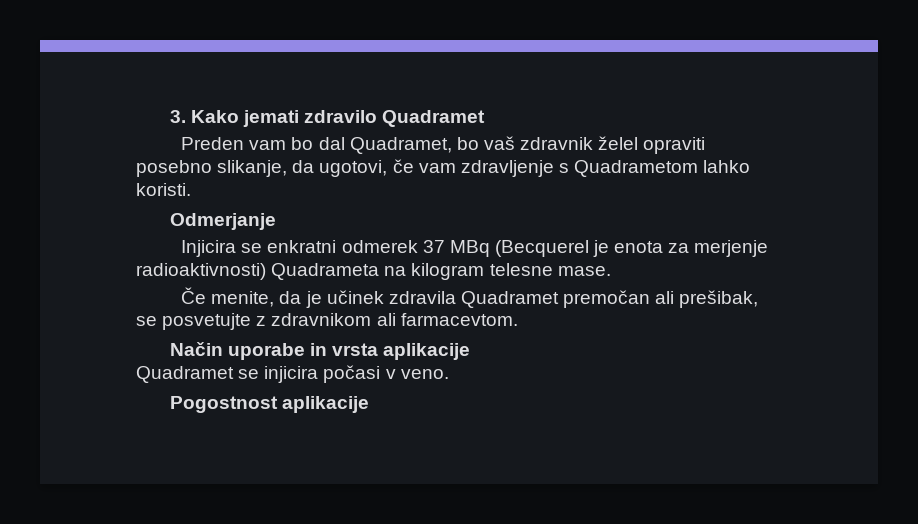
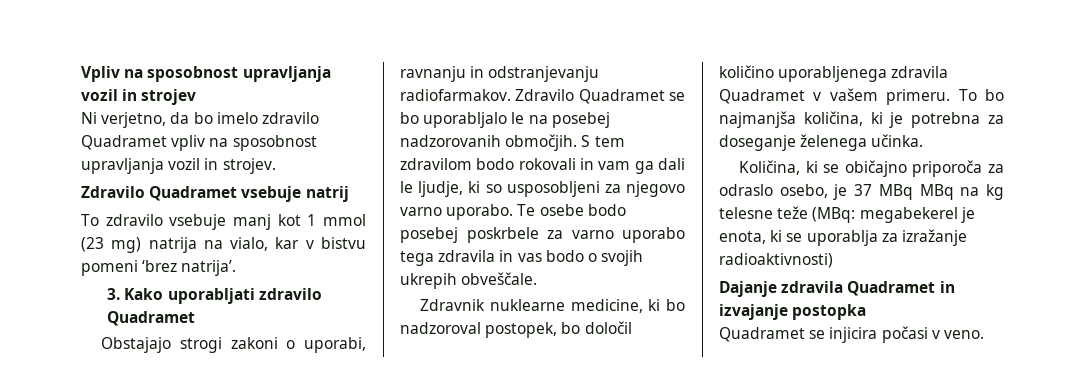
+ Vpliv na sposobnost upravljanja vozil in strojev
+ Ni verjetno, da bo imelo zdravilo Quadramet vpliv na sposobnost upravljanja vozil in strojev.
+ Zdravilo Quadramet vsebuje natrij
+ To zdravilo vsebuje manj kot 1 mmol (23 mg) natrija na vialo, kar v bistvu pomeni ‘brez natrija’.
- 3. Kako jemati zdravilo Quadramet
+ 3. Kako uporabljati zdravilo Quadramet
- Preden vam bo dal Quadramet, bo vaš zdravnik želel opraviti posebno slikanje, da ugotovi, če vam zdravljenje s Quadrametom lahko koristi.
- Odmerjanje
- Injicira se enkratni odmerek 37 MBq (Becquerel je enota za merjenje radioaktivnosti) Quadrameta na kilogram telesne mase.
- Če menite, da je učinek zdravila Quadramet premočan ali prešibak, se posvetujte z zdravnikom ali farmacevtom.
- Način uporabe in vrsta aplikacije
+ Obstajajo strogi zakoni o uporabi, ravnanju in odstranjevanju radiofarmakov. Zdravilo Quadramet se bo uporabljalo le na posebej nadzorovanih območjih. S tem zdravilom bodo rokovali in vam ga dali le ljudje, ki so usposobljeni za njegovo varno uporabo. Te osebe bodo posebej poskrbele za varno uporabo tega zdravila in vas bodo o svojih ukrepih obveščale.
+ Zdravnik nuklearne medicine, ki bo nadzoroval postopek, bo določil količino uporabljenega zdravila Quadramet v vašem primeru. To bo najmanjša količina, ki je potrebna za doseganje želenega učinka.
+ Količina, ki se običajno priporoča za odraslo osebo, je 37 MBq MBq na kg telesne teže (MBq: megabekerel je enota, ki se uporablja za izražanje radioaktivnosti)
+ Dajanje zdravila Quadramet in izvajanje postopka
- Pogostnost aplikacije

